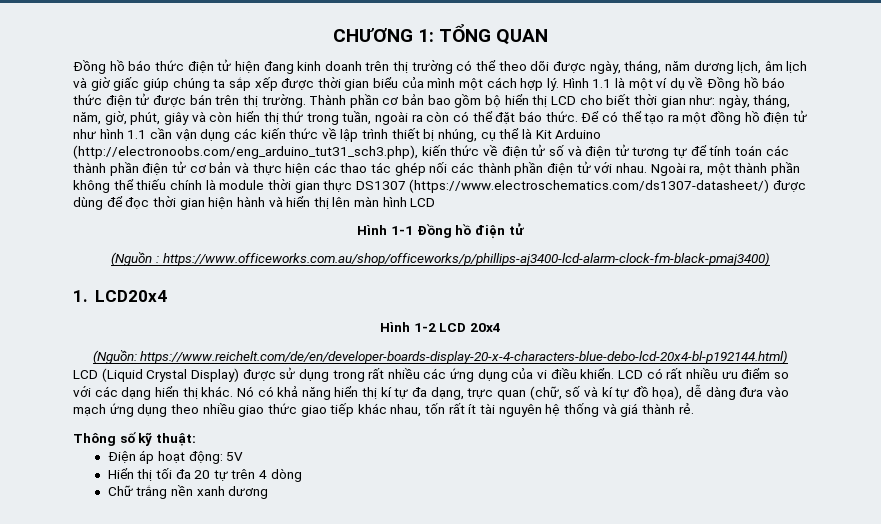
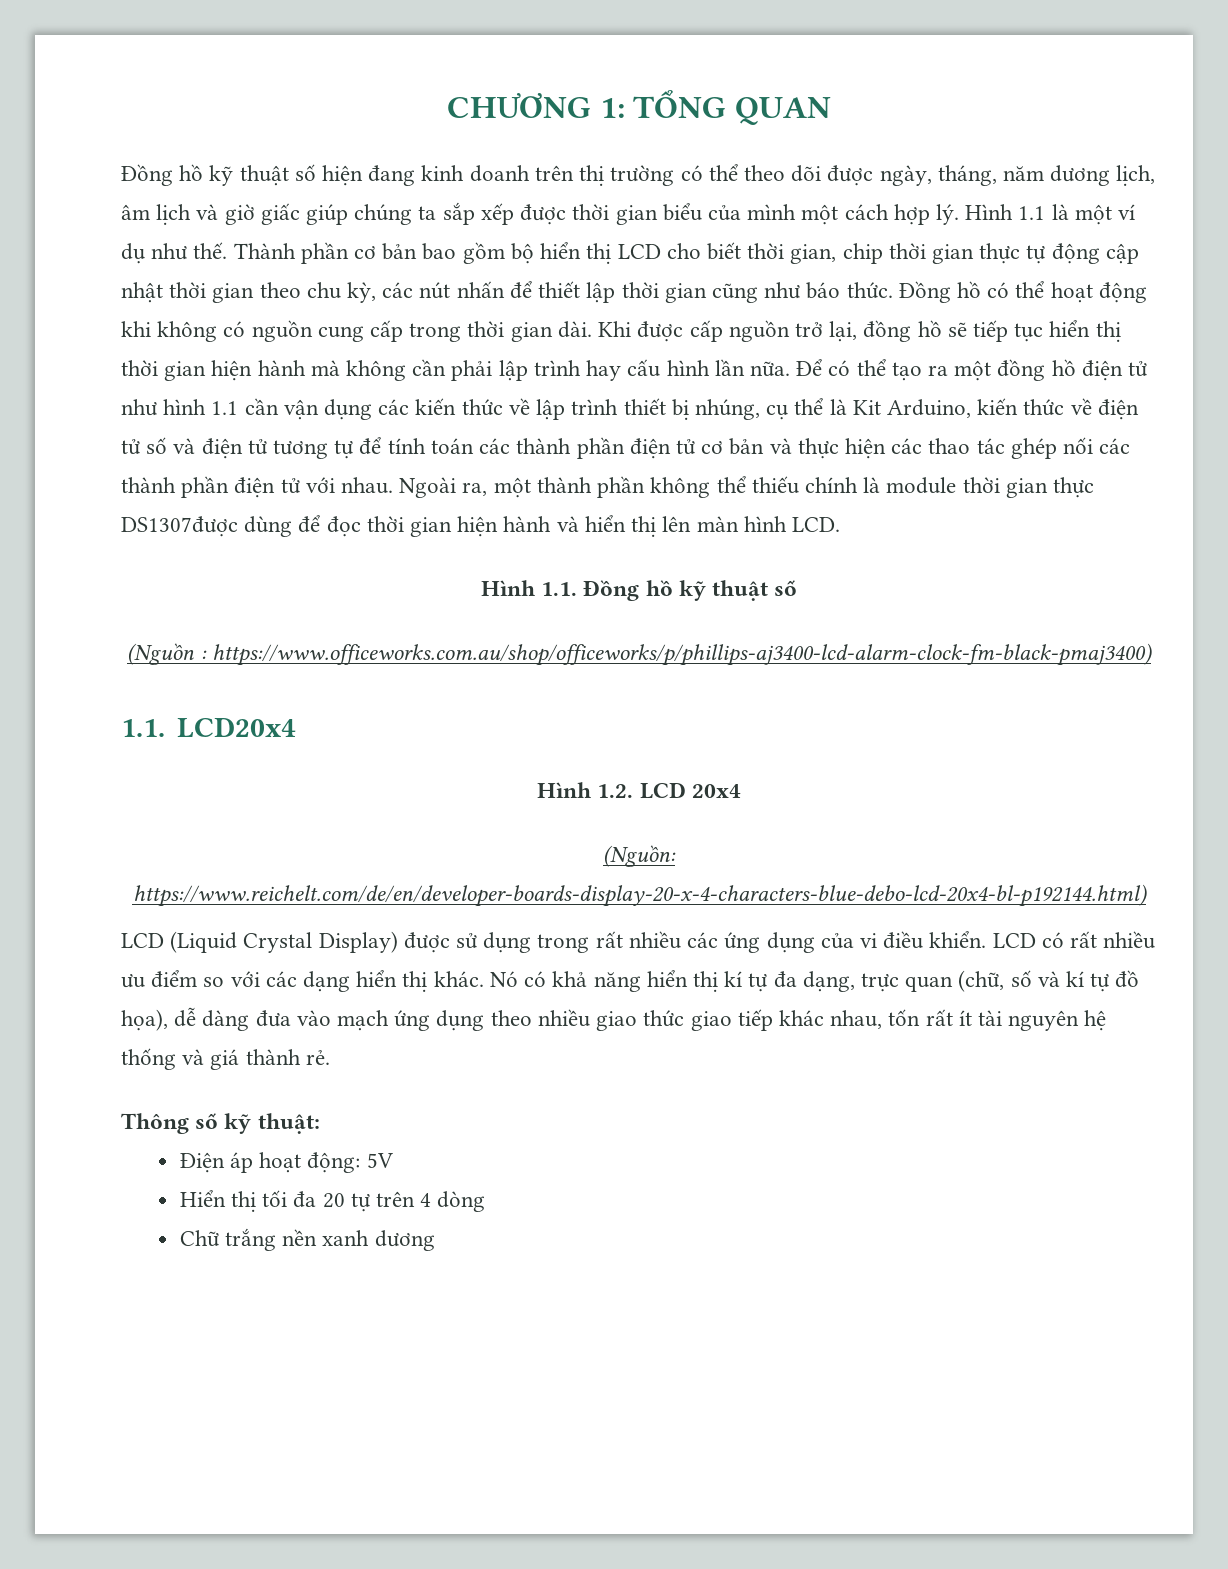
- Đồng hồ báo thức điện tử hiện đang kinh doanh trên thị trường có thể theo dõi được ngày, tháng, năm dương lịch, âm lịch và giờ giấc giúp chúng ta sắp xếp được thời gian biểu của mình một cách hợp lý.
+ Đồng hồ kỹ thuật số hiện đang kinh doanh trên thị trường có thể theo dõi được ngày, tháng, năm dương lịch, âm lịch và giờ giấc giúp chúng ta sắp xếp được thời gian biểu của mình một cách hợp lý.
- Hình 1.1 là một ví dụ về Đồng hồ báo thức điện tử được bán trên thị trường.
+ Hình 1.1 là một ví dụ như thế.
- Thành phần cơ bản bao gồm bộ hiển thị LCD cho biết thời gian như: ngày, tháng, năm, giờ, phút, giây và còn hiển thị thứ trong tuần, ngoài ra còn có thể đặt báo thức.
+ Thành phần cơ bản bao gồm bộ hiển thị LCD cho biết thời gian, chip thời gian thực tự động cập nhật thời gian theo chu kỳ, các nút nhấn để thiết lập thời gian cũng như báo thức. Đồng hồ có thể hoạt động khi không có nguồn cung cấp trong thời gian dài. Khi được cấp nguồn trở lại, đồng hồ sẽ tiếp tục hiển thị thời gian hiện hành mà không cần phải lập trình hay cấu hình lần nữa.
- Để có thể tạo ra một đồng hồ điện tử như hình 1.1 cần vận dụng các kiến thức về lập trình thiết bị nhúng, cụ thể là Kit Arduino (http://electronoobs.com/eng_arduino_tut31_sch3.php), kiến thức về điện tử số và điện tử tương tự để tính toán các thành phần điện tử cơ bản và thực hiện các thao tác ghép nối các thành phần điện tử với nhau.
+ Để có thể tạo ra một đồng hồ điện tử như hình 1.1 cần vận dụng các kiến thức về lập trình thiết bị nhúng, cụ thể là Kit Arduino, kiến thức về điện tử số và điện tử tương tự để tính toán các thành phần điện tử cơ bản và thực hiện các thao tác ghép nối các thành phần điện tử với nhau.
- Ngoài ra, một thành phần không thể thiếu chính là module thời gian thực DS1307 (https://www.electroschematics.com/ds1307-datasheet/) được dùng để đọc thời gian hiện hành và hiển thị lên màn hình LCD
- Hình 1-1 Đồng hồ điện tử
+ Ngoài ra, một thành phần không thể thiếu chính là module thời gian thực DS1307được dùng để đọc thời gian hiện hành và hiển thị lên màn hình LCD.
+ Hình 1.1. Đồng hồ kỹ thuật số
- 1. LCD20x4
+ 1.1. LCD20x4
- Hình 1-2 LCD 20x4
+ Hình 1.2. LCD 20x4

